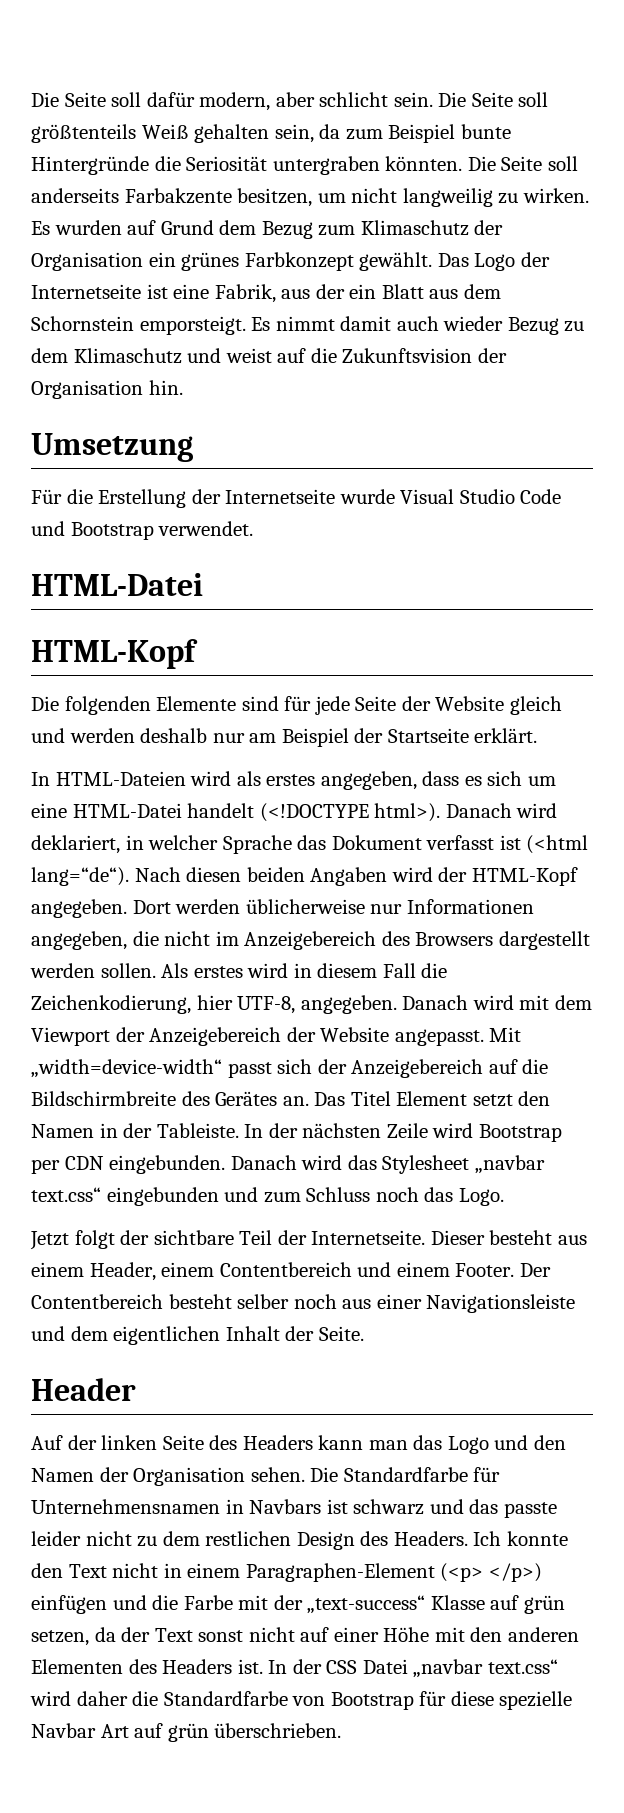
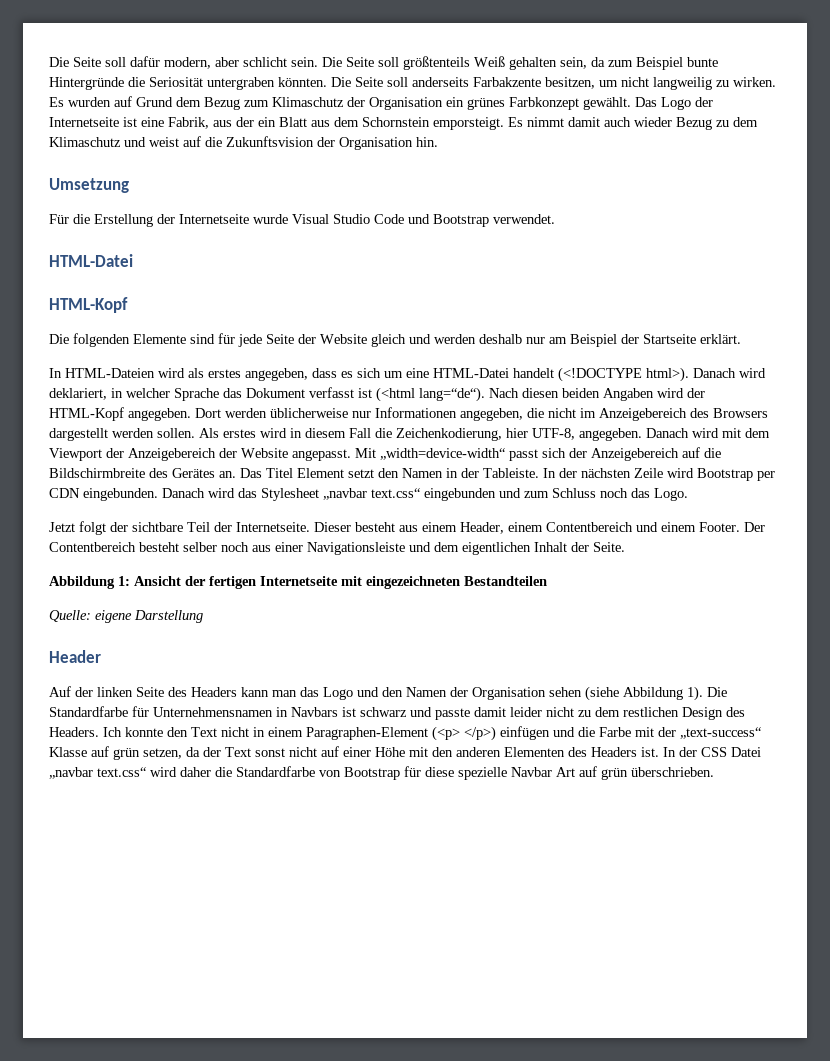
+ Abbildung 1: Ansicht der fertigen Internetseite mit eingezeichneten Bestandteilen
+ Quelle: eigene Darstellung
- Auf der linken Seite des Headers kann man das Logo und den Namen der Organisation sehen.
+ Auf der linken Seite des Headers kann man das Logo und den Namen der Organisation sehen (siehe Abbildung 1).
- Die Standardfarbe für Unternehmensnamen in Navbars ist schwarz und das passte leider nicht zu dem restlichen Design des Headers.
+ Die Standardfarbe für Unternehmensnamen in Navbars ist schwarz und passte damit leider nicht zu dem restlichen Design des Headers.

